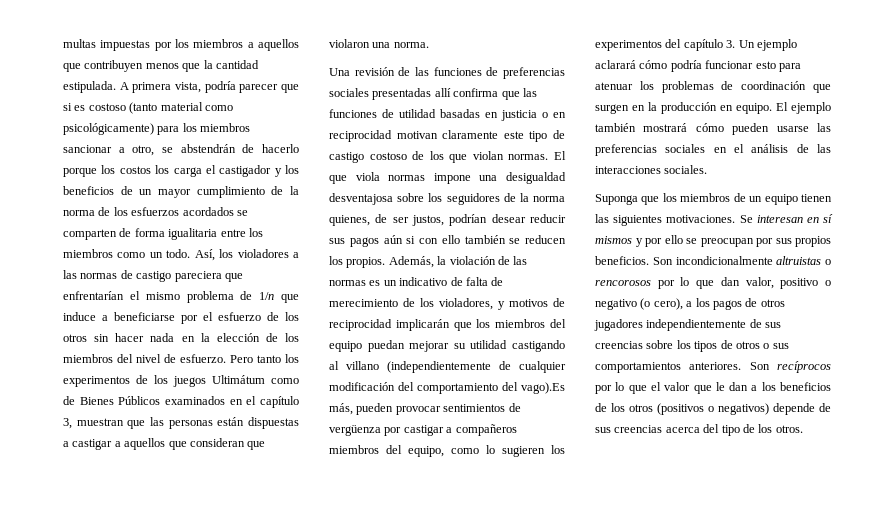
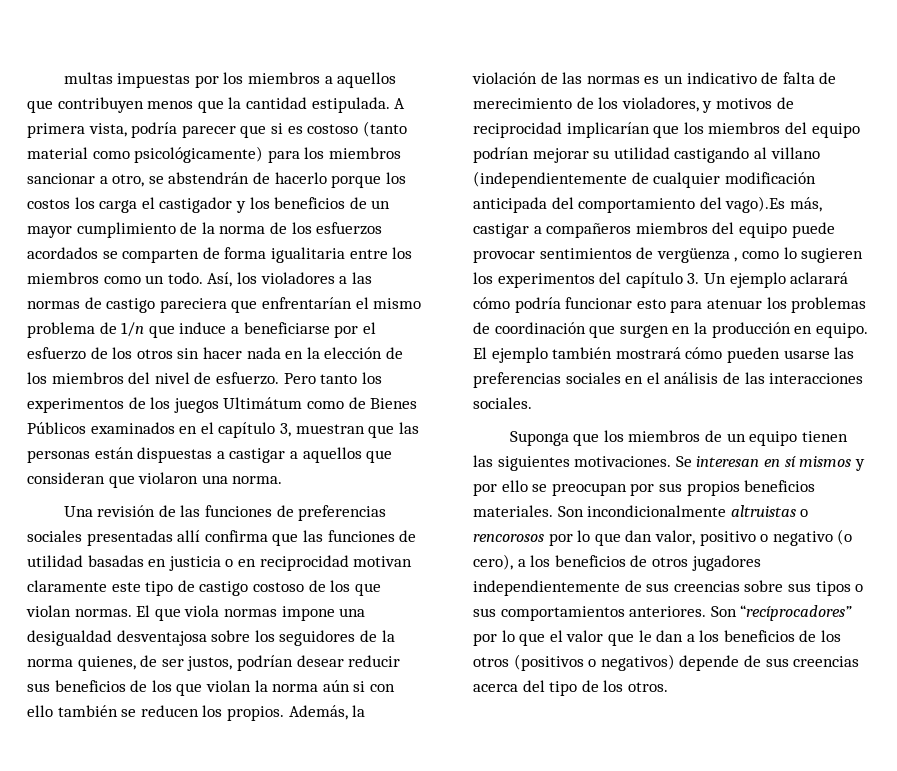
- El que viola normas impone una desigualdad desventajosa sobre los seguidores de la norma quienes, de ser justos, podrían desear reducir sus pagos aún si con ello también se reducen los propios.
+ El que viola normas impone una desigualdad desventajosa sobre los seguidores de la norma quienes, de ser justos, podrían desear reducir sus beneficios de los que violan la norma aún si con ello también se reducen los propios.
- Además, la violación de las normas es un indicativo de falta de merecimiento de los violadores, y motivos de reciprocidad implicarán que los miembros del equipo puedan mejorar su utilidad castigando al villano (independientemente de cualquier modificación del comportamiento del vago).Es más, pueden provocar sentimientos de vergüenza por castigar a compañeros miembros del equipo, como lo sugieren los experimentos del capítulo 3. Un ejemplo aclarará cómo podría funcionar esto para atenuar los problemas de coordinación que surgen en la producción en equipo.
+ Además, la violación de las normas es un indicativo de falta de merecimiento de los violadores, y motivos de reciprocidad implicarían que los miembros del equipo podrían mejorar su utilidad castigando al villano (independientemente de cualquier modificación anticipada del comportamiento del vago).Es más, castigar a compañeros miembros del equipo puede provocar sentimientos de vergüenza , como lo sugieren los experimentos del capítulo 3. Un ejemplo aclarará cómo podría funcionar esto para atenuar los problemas de coordinación que surgen en la producción en equipo.
- Se interesan en sí mismos y por ello se preocupan por sus propios beneficios.
+ Se interesan en sí mismos y por ello se preocupan por sus propios beneficios materiales.
- Son incondicionalmente altruistas o rencorosos por lo que dan valor, positivo o negativo (o cero), a los pagos de otros jugadores independientemente de sus creencias sobre los tipos de otros o sus comportamientos anteriores.
+ Son incondicionalmente altruistas o rencorosos por lo que dan valor, positivo o negativo (o cero), a los beneficios de otros jugadores independientemente de sus creencias sobre sus tipos o sus comportamientos anteriores.
- Son recíprocos por lo que el valor que le dan a los beneficios de los otros (positivos o negativos) depende de sus creencias acerca del tipo de los otros.
+ Son “recíprocadores” por lo que el valor que le dan a los beneficios de los otros (positivos o negativos) depende de sus creencias acerca del tipo de los otros.

